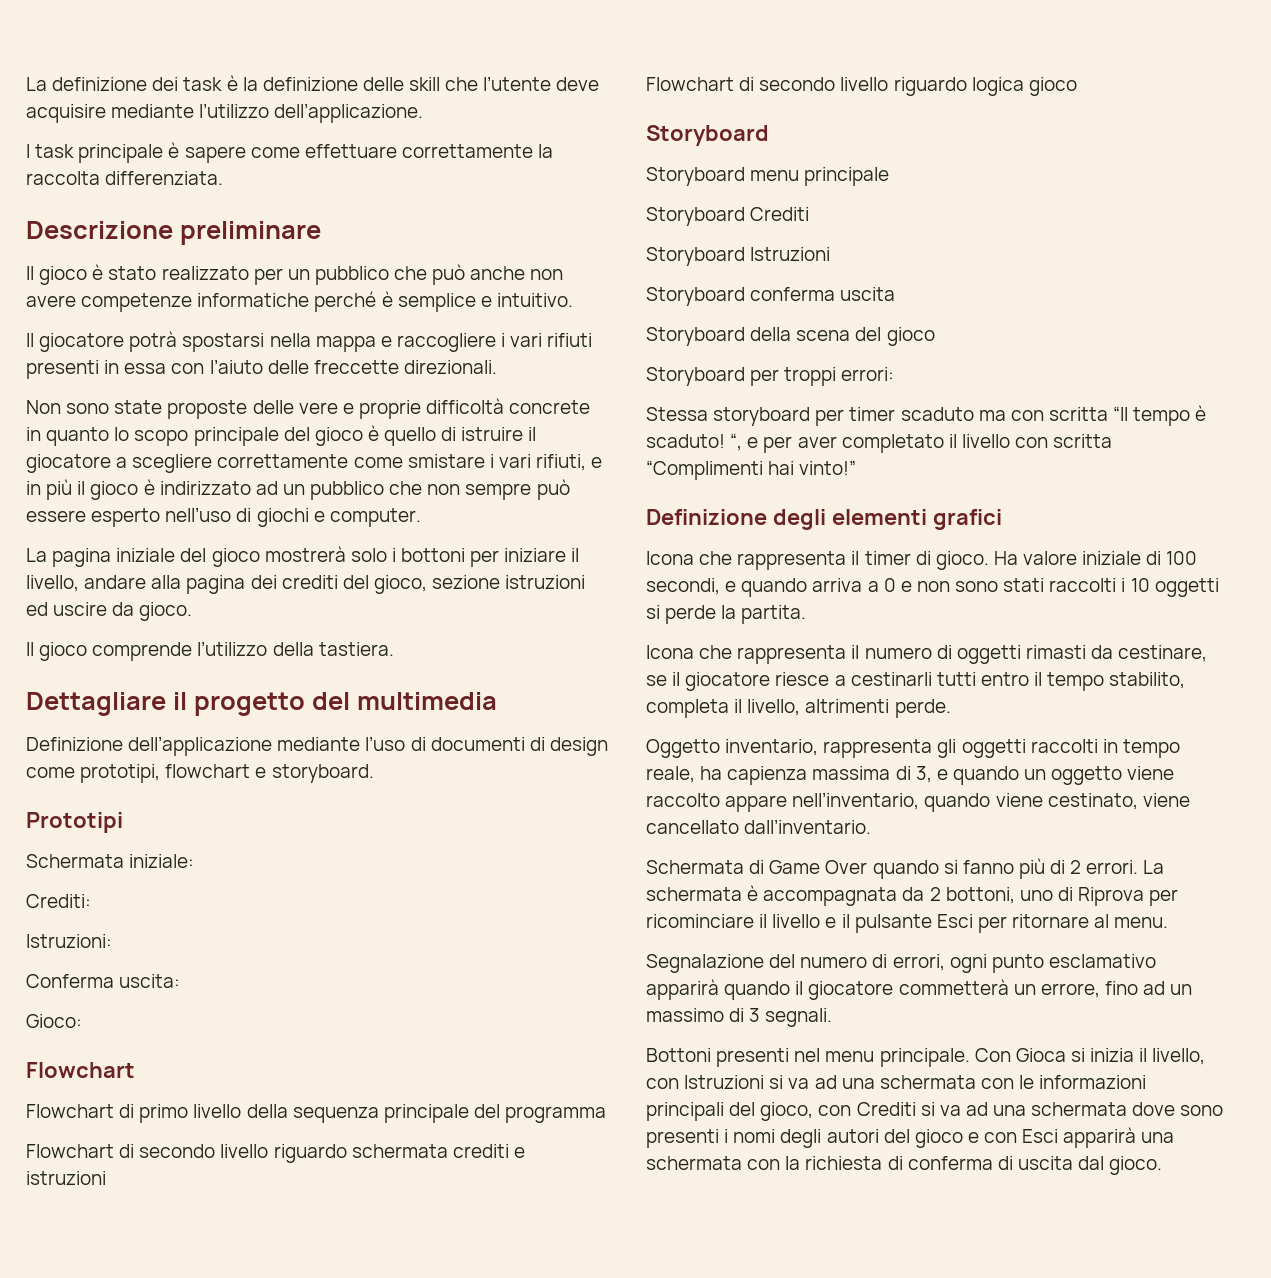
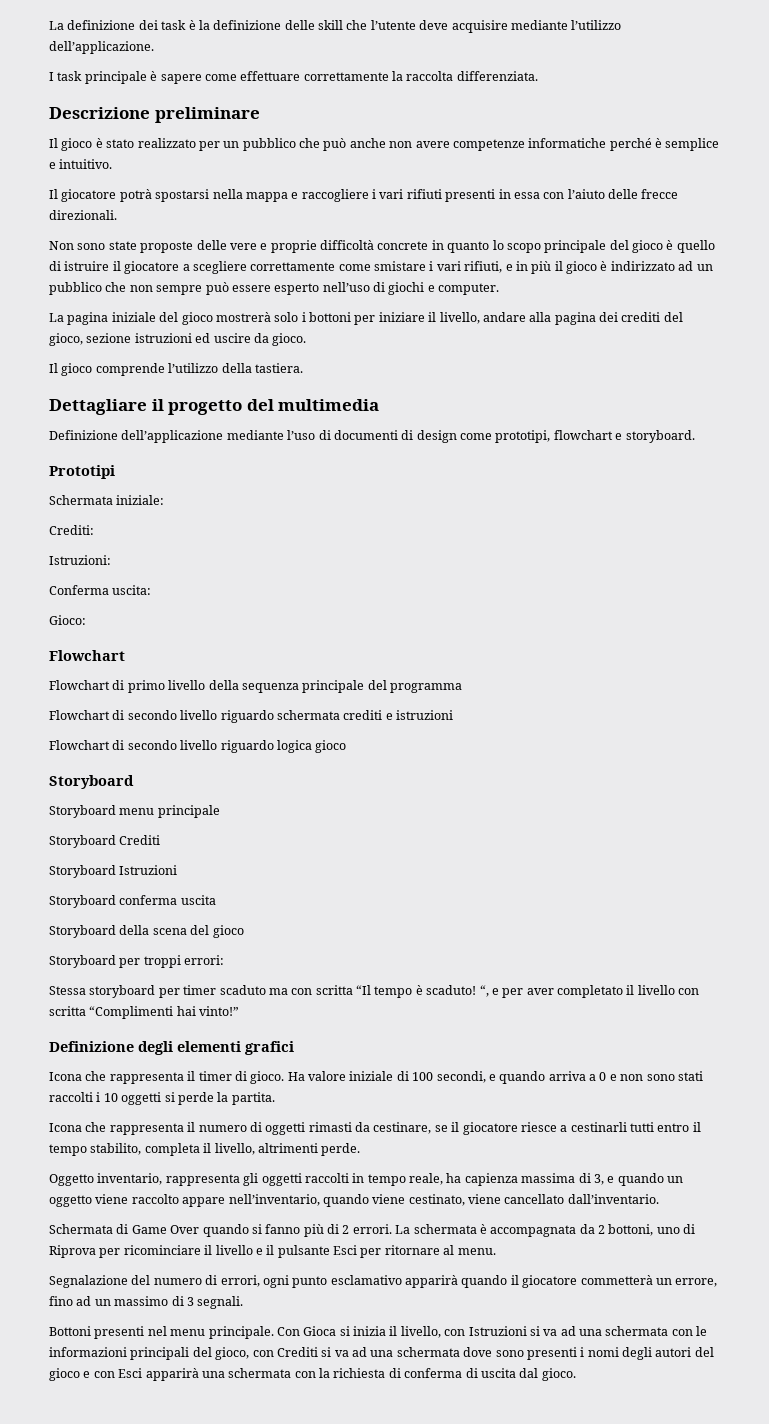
- Il giocatore potrà spostarsi nella mappa e raccogliere i vari rifiuti presenti in essa con l’aiuto delle freccette direzionali.
+ Il giocatore potrà spostarsi nella mappa e raccogliere i vari rifiuti presenti in essa con l’aiuto delle frecce direzionali.

